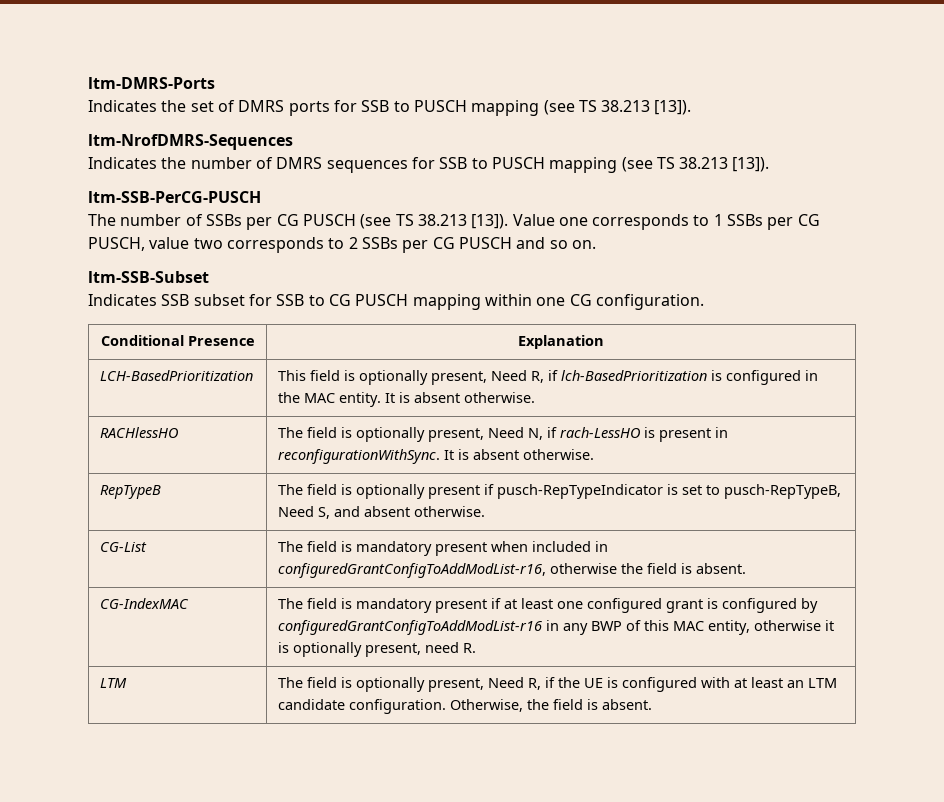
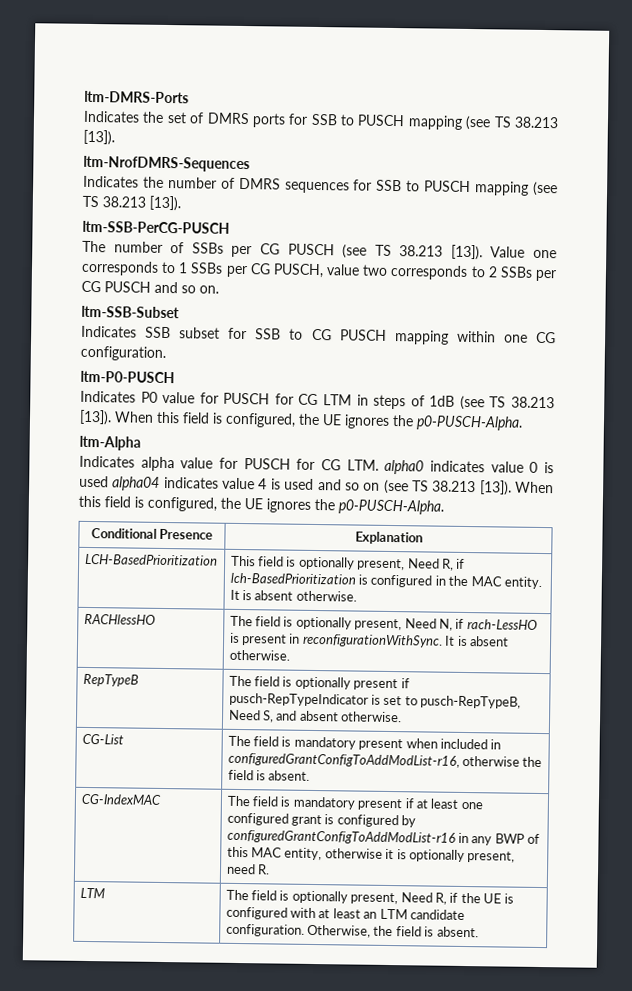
+ ltm-P0-PUSCH
+ Indicates P0 value for PUSCH for CG LTM in steps of 1dB (see TS 38.213 [13]). When this field is configured, the UE ignores the p0-PUSCH-Alpha.
+ ltm-Alpha
+ Indicates alpha value for PUSCH for CG LTM. alpha0 indicates value 0 is used alpha04 indicates value 4 is used and so on (see TS 38.213 [13]). When this field is configured, the UE ignores the p0-PUSCH-Alpha.

